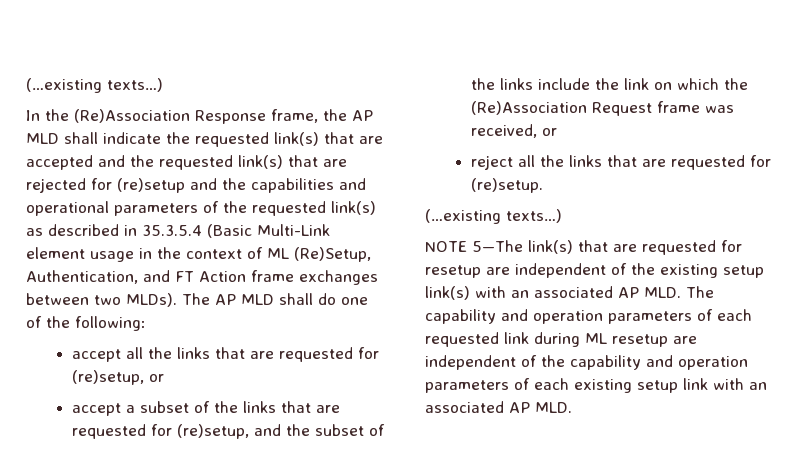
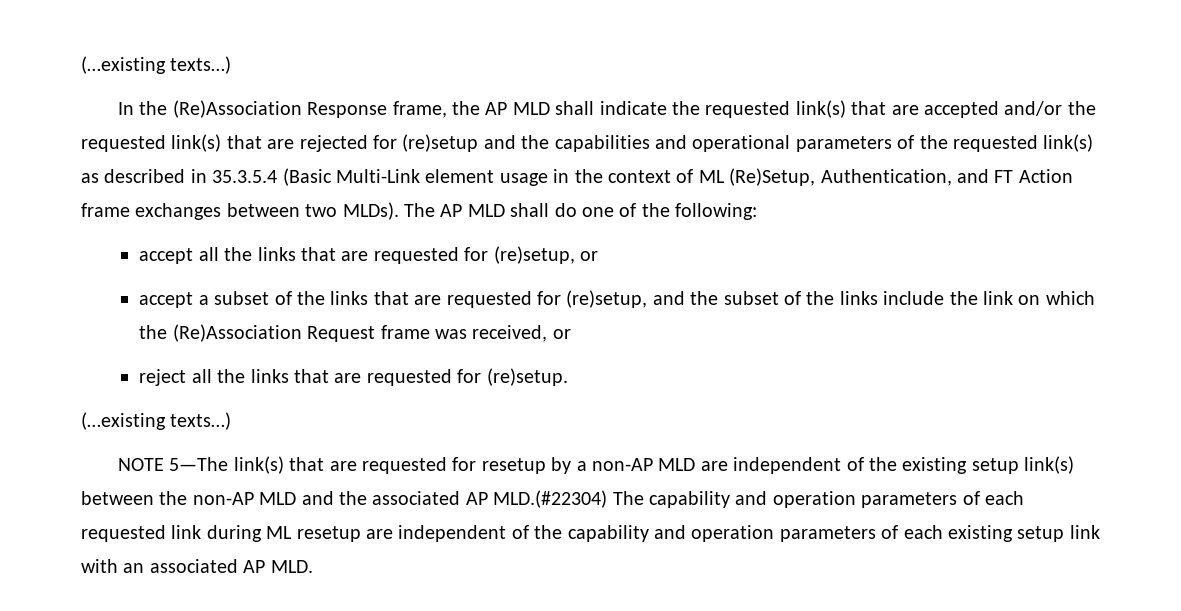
- In the (Re)Association Response frame, the AP MLD shall indicate the requested link(s) that are accepted and the requested link(s) that are rejected for (re)setup and the capabilities and operational parameters of the requested link(s) as described in 35.3.5.4 (Basic Multi-Link element usage in the context of ML (Re)Setup, Authentication, and FT Action frame exchanges between two MLDs).
+ In the (Re)Association Response frame, the AP MLD shall indicate the requested link(s) that are accepted and/or the requested link(s) that are rejected for (re)setup and the capabilities and operational parameters of the requested link(s) as described in 35.3.5.4 (Basic Multi-Link element usage in the context of ML (Re)Setup, Authentication, and FT Action frame exchanges between two MLDs).
- NOTE 5—The link(s) that are requested for resetup are independent of the existing setup link(s) with an associated AP MLD. The capability and operation parameters of each requested link during ML resetup are independent of the capability and operation parameters of each existing setup link with an associated AP MLD.
+ NOTE 5—The link(s) that are requested for resetup by a non-AP MLD are independent of the existing setup link(s) between the non-AP MLD and the associated AP MLD.(#22304) The capability and operation parameters of each requested link during ML resetup are independent of the capability and operation parameters of each existing setup link with an associated AP MLD.

